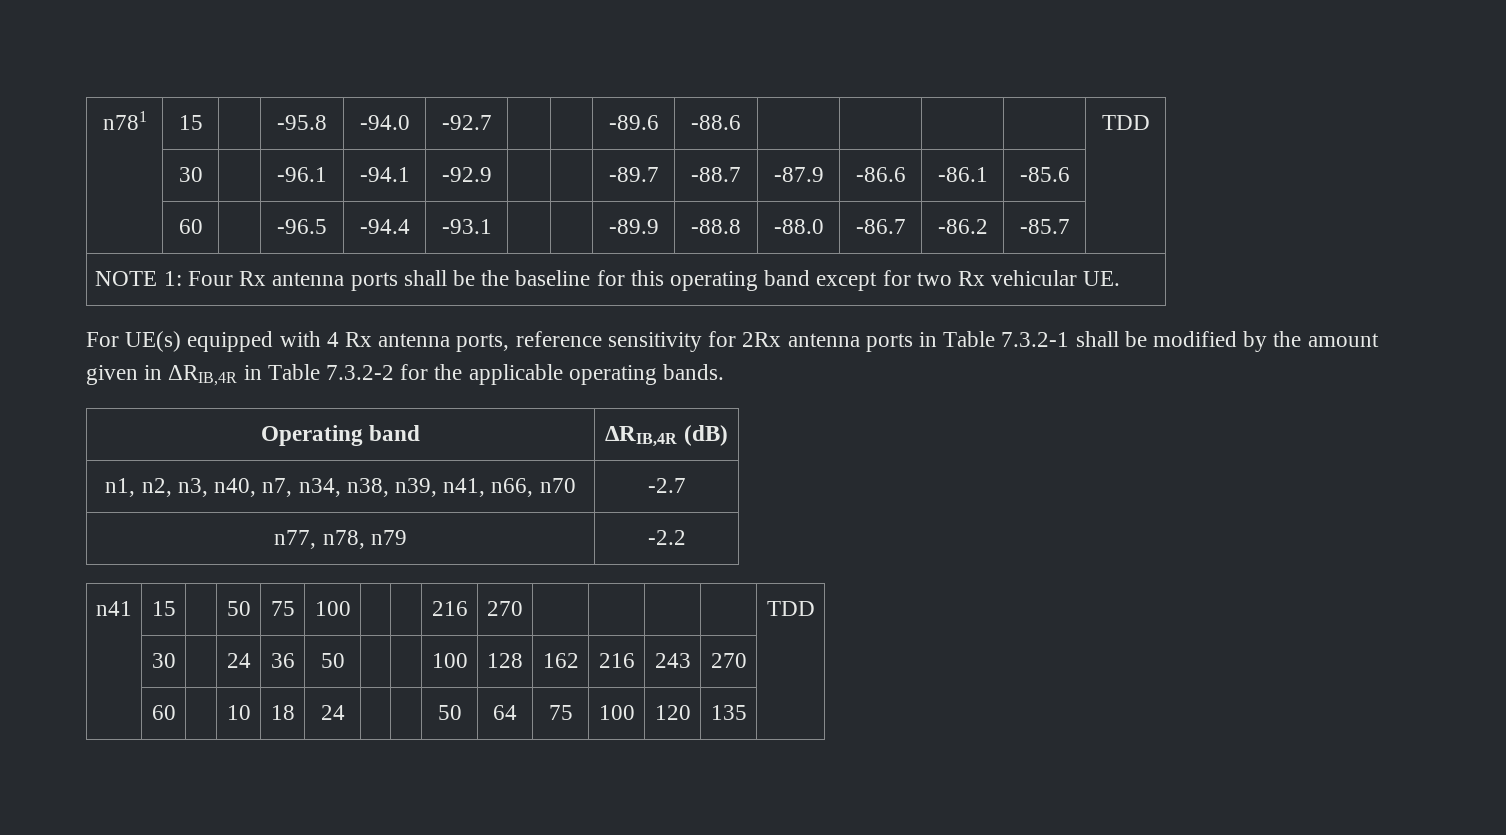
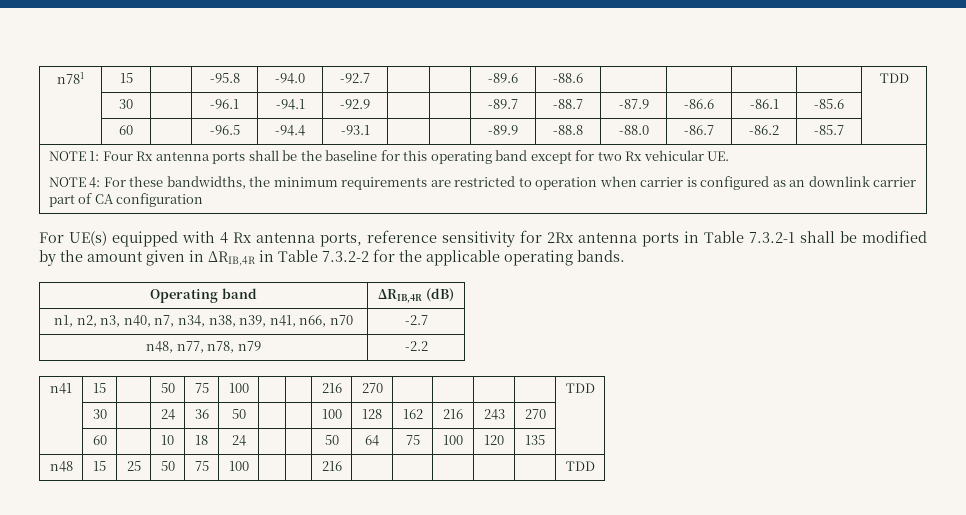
+ NOTE 4: For these bandwidths, the minimum requirements are restricted to operation when carrier is configured as an downlink carrier part of CA configuration
- n77, n78, n79 | -2.2
+ n48, n77, n78, n79 | -2.2
+ n48 | 15 | 25 | 50 | 75 | 100 | | | 216 | | | | | | TDD

